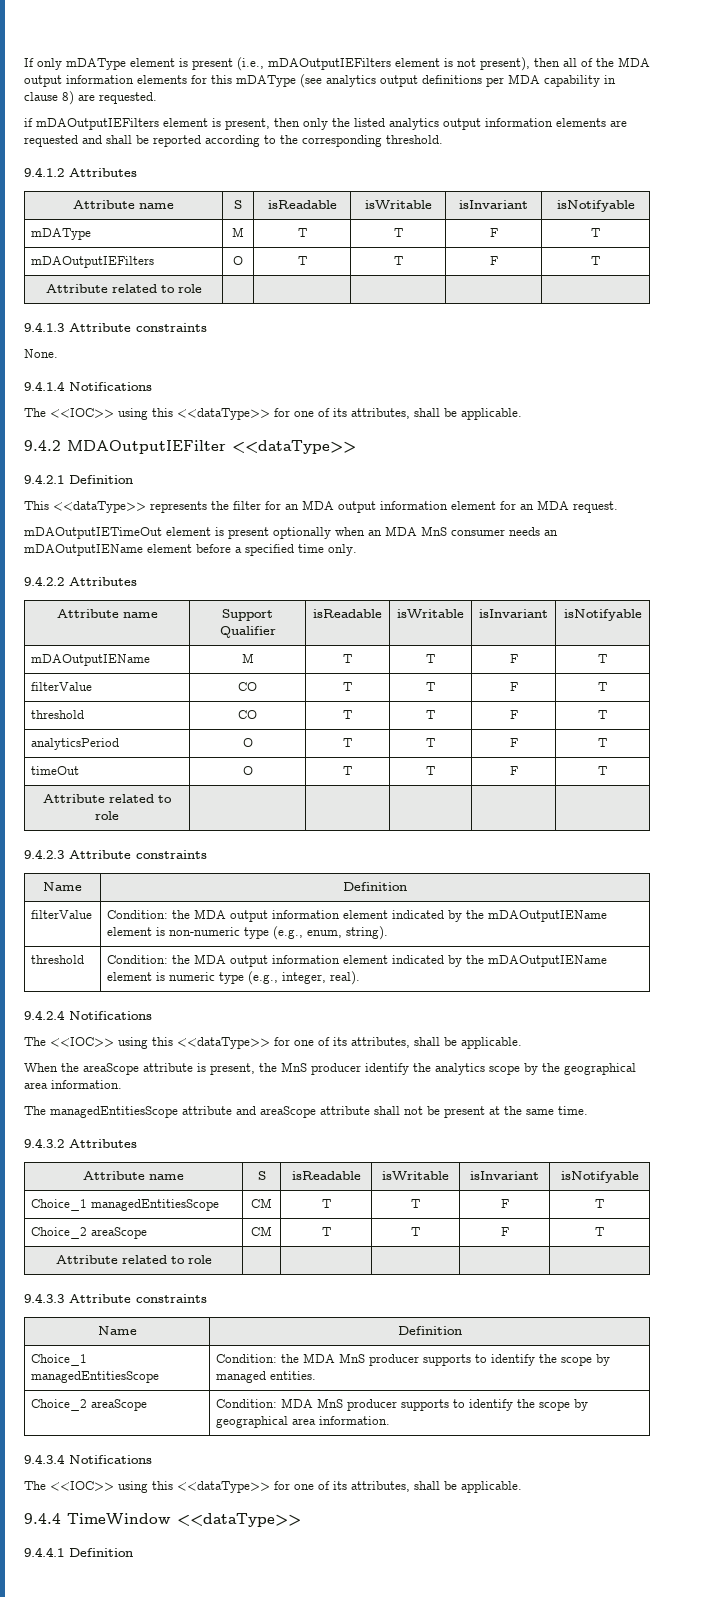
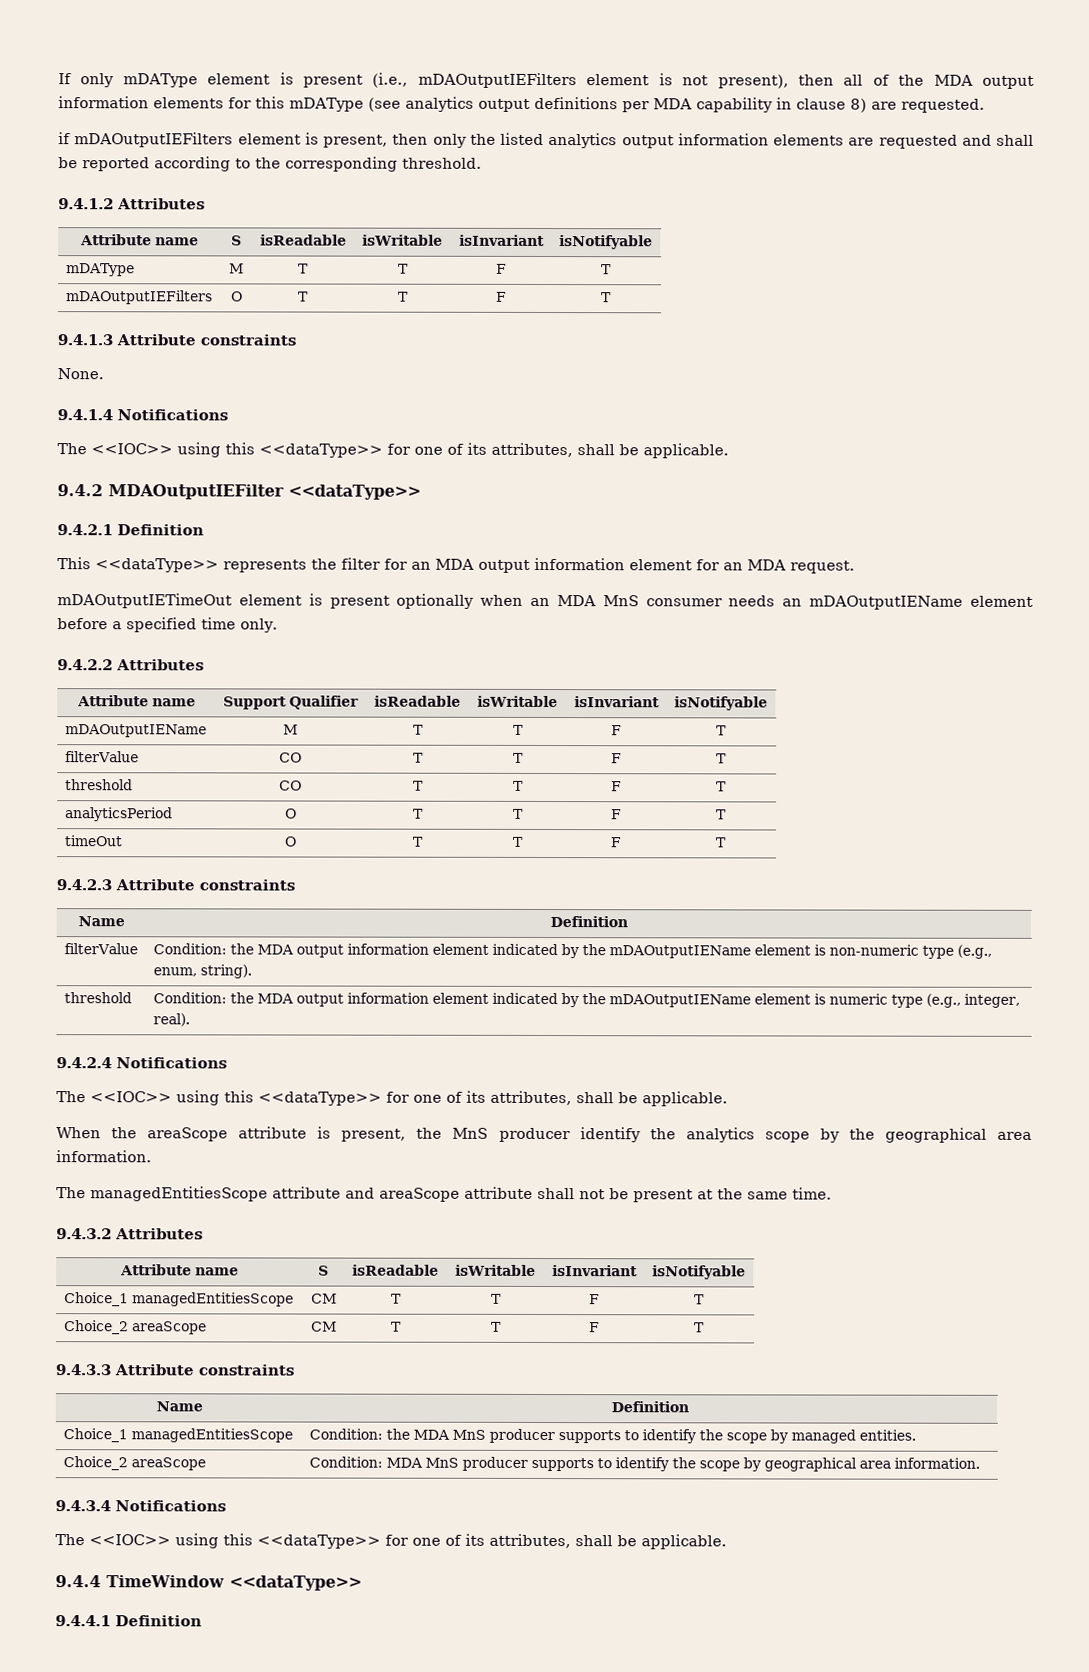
  mDAOutputIEFilters | O | T | T | F | T
- Attribute related to role | | | | |
  timeOut | O | T | T | F | T
- Attribute related to role | | | | |
  Choice_2 areaScope | CM | T | T | F | T
- Attribute related to role | | | | |

